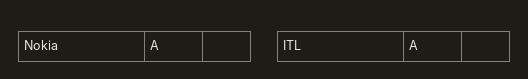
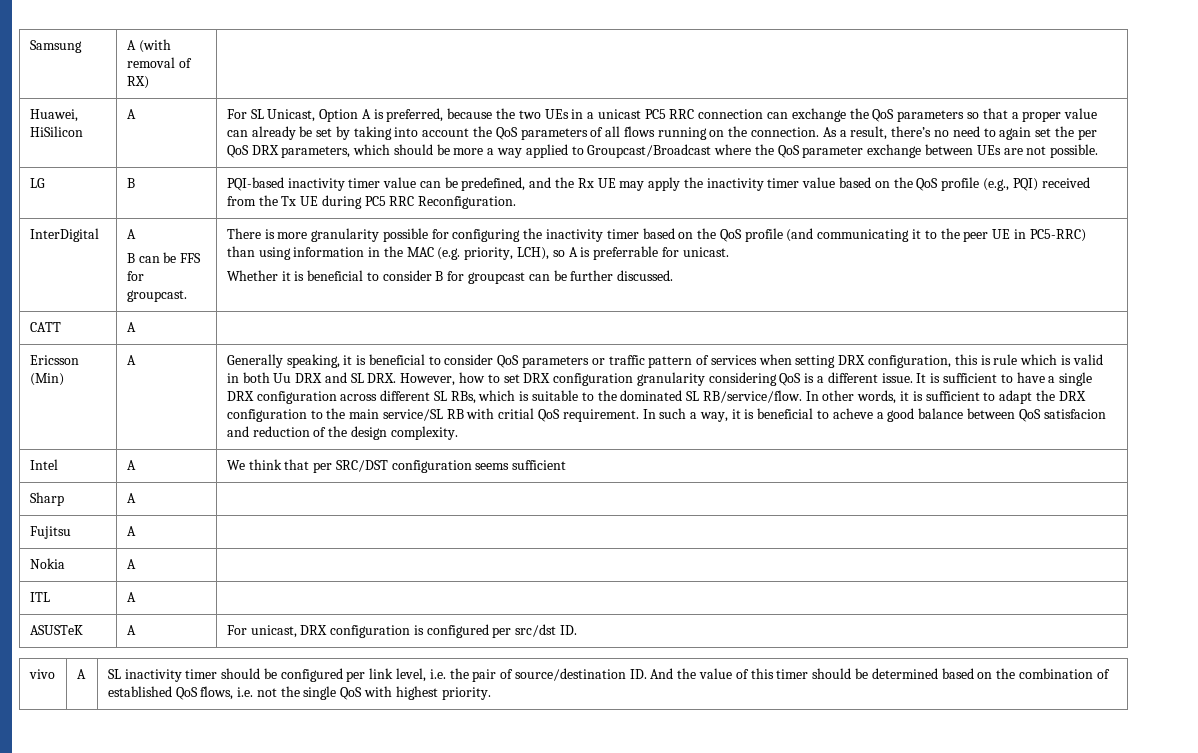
+ Samsung | A (with removal of RX) |
+ Huawei, HiSilicon | A | For SL Unicast, Option A is preferred, because the two UEs in a unicast PC5 RRC connection can exchange the QoS parameters so that a proper value can already be set by taking into account the QoS parameters of all flows running on the connection. As a result, there’s no need to again set the per QoS DRX parameters, which should be more a way applied to Groupcast/Broadcast where the QoS parameter exchange between UEs are not possible.
+ LG | B | PQI-based inactivity timer value can be predefined, and the Rx UE may apply the inactivity timer value based on the QoS profile (e.g., PQI) received from the Tx UE during PC5 RRC Reconfiguration.
+ InterDigital | A
+ B can be FFS for groupcast. | There is more granularity possible for configuring the inactivity timer based on the QoS profile (and communicating it to the peer UE in PC5-RRC) than using information in the MAC (e.g. priority, LCH), so A is preferrable for unicast.
+ Whether it is beneficial to consider B for groupcast can be further discussed.
+ CATT | A |
+ Ericsson (Min) | A | Generally speaking, it is beneficial to consider QoS parameters or traffic pattern of services when setting DRX configuration, this is rule which is valid in both Uu DRX and SL DRX. However, how to set DRX configuration granularity considering QoS is a different issue. It is sufficient to have a single DRX configuration across different SL RBs, which is suitable to the dominated SL RB/service/flow. In other words, it is sufficient to adapt the DRX configuration to the main service/SL RB with critial QoS requirement. In such a way, it is beneficial to acheve a good balance between QoS satisfacion and reduction of the design complexity.
+ Intel | A | We think that per SRC/DST configuration seems sufficient
+ Sharp | A |
+ Fujitsu | A |
  Nokia | A |
  ITL | A |
+ ASUSTeK | A | For unicast, DRX configuration is configured per src/dst ID.
+ vivo | A | SL inactivity timer should be configured per link level, i.e. the pair of source/destination ID. And the value of this timer should be determined based on the combination of established QoS flows, i.e. not the single QoS with highest priority.

